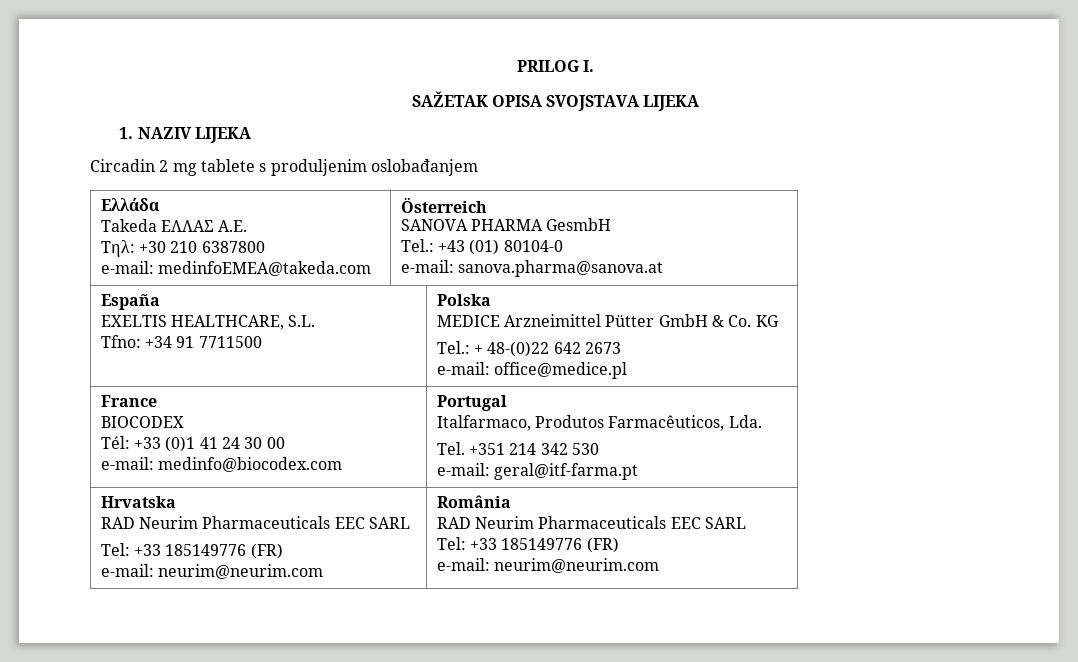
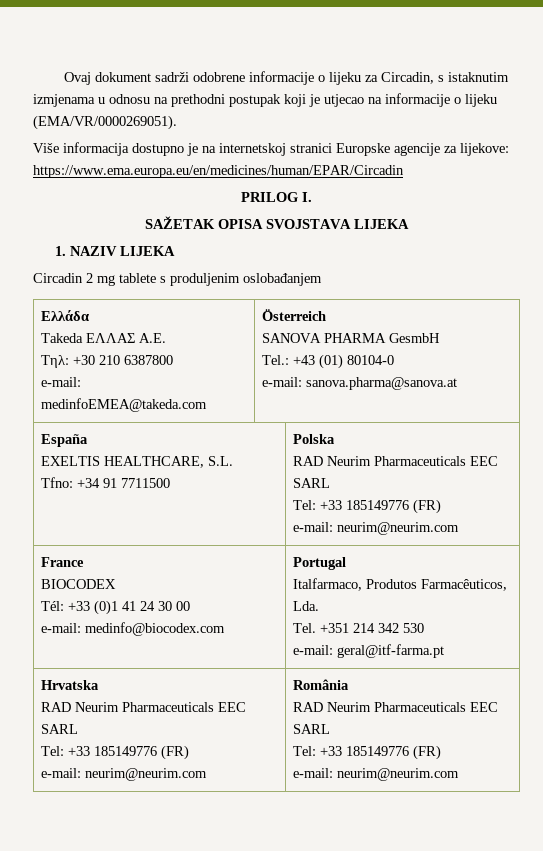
+ Ovaj dokument sadrži odobrene informacije o lijeku za Circadin, s istaknutim izmjenama u odnosu na prethodni postupak koji je utjecao na informacije o lijeku (EMA/VR/0000269051).
+ Više informacija dostupno je na internetskoj stranici Europske agencije za lijekove: https://www.ema.europa.eu/en/medicines/human/EPAR/Circadin
  España
  EXELTIS HEALTHCARE, S.L.
  Tfno: +34 91 7711500 | Polska
- MEDICE Arzneimittel Pütter GmbH & Co. KG
- Tel.: + 48-(0)22 642 2673
- e-mail: office@medice.pl
+ RAD Neurim Pharmaceuticals EEC SARL
+ Tel: +33 185149776 (FR)
+ e-mail: neurim@neurim.com

